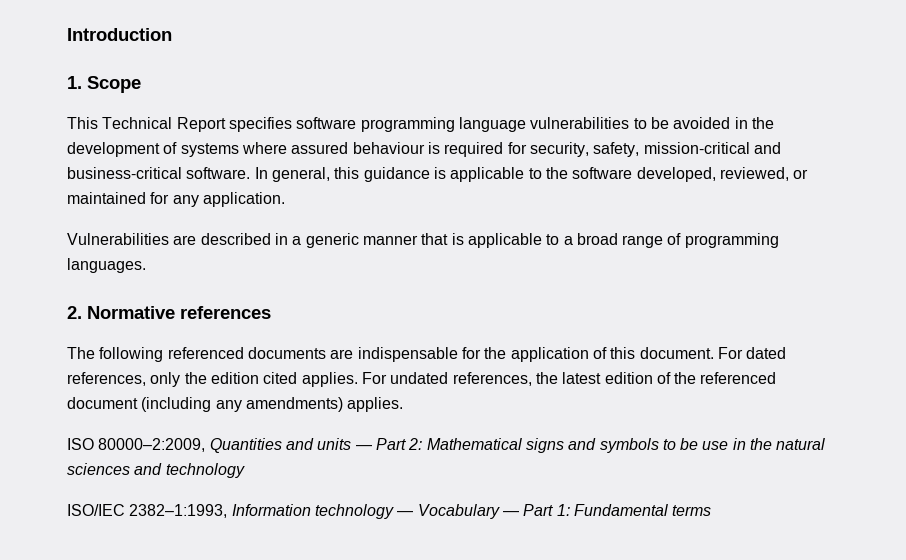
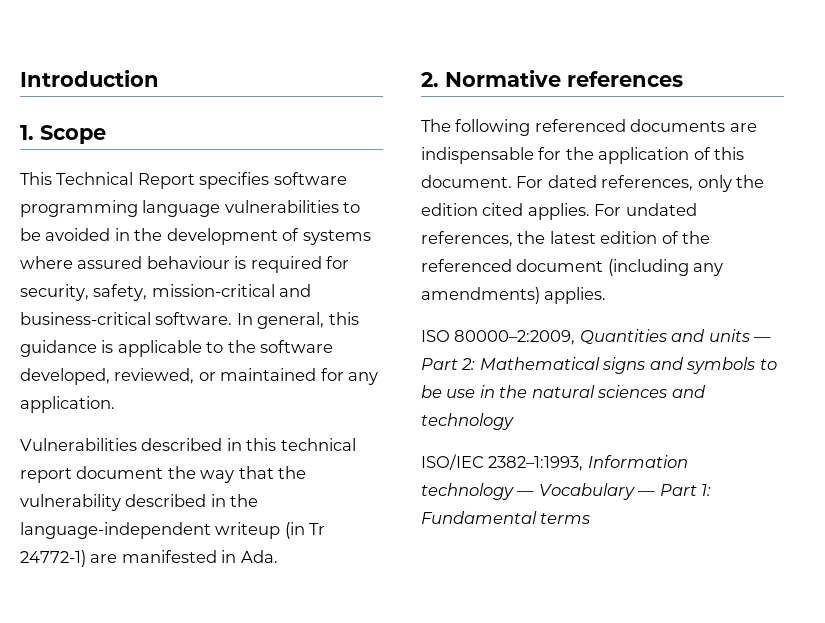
- Vulnerabilities are described in a generic manner that is applicable to a broad range of programming languages.
+ Vulnerabilities described in this technical report document the way that the vulnerability described in the language-independent writeup (in Tr 24772-1) are manifested in Ada.

